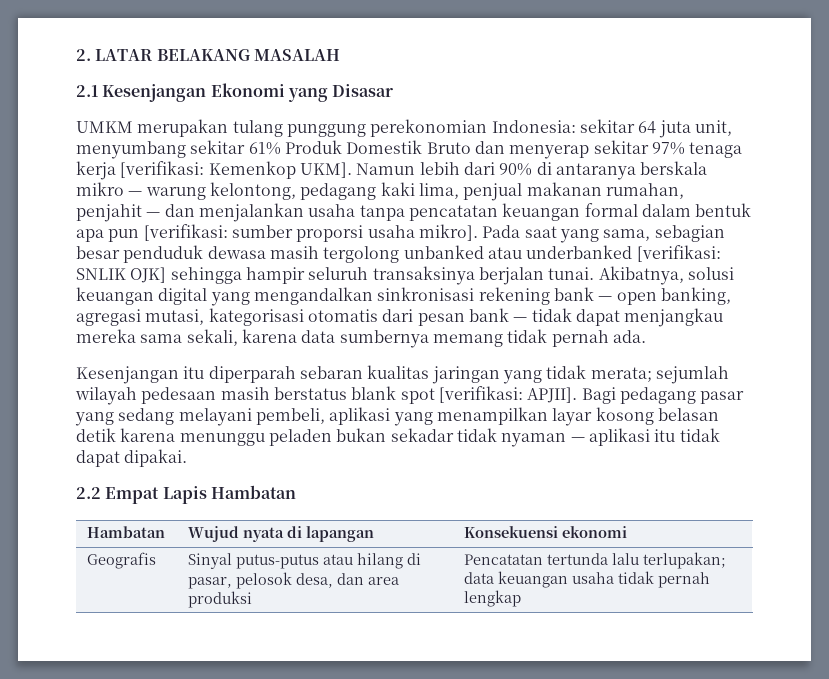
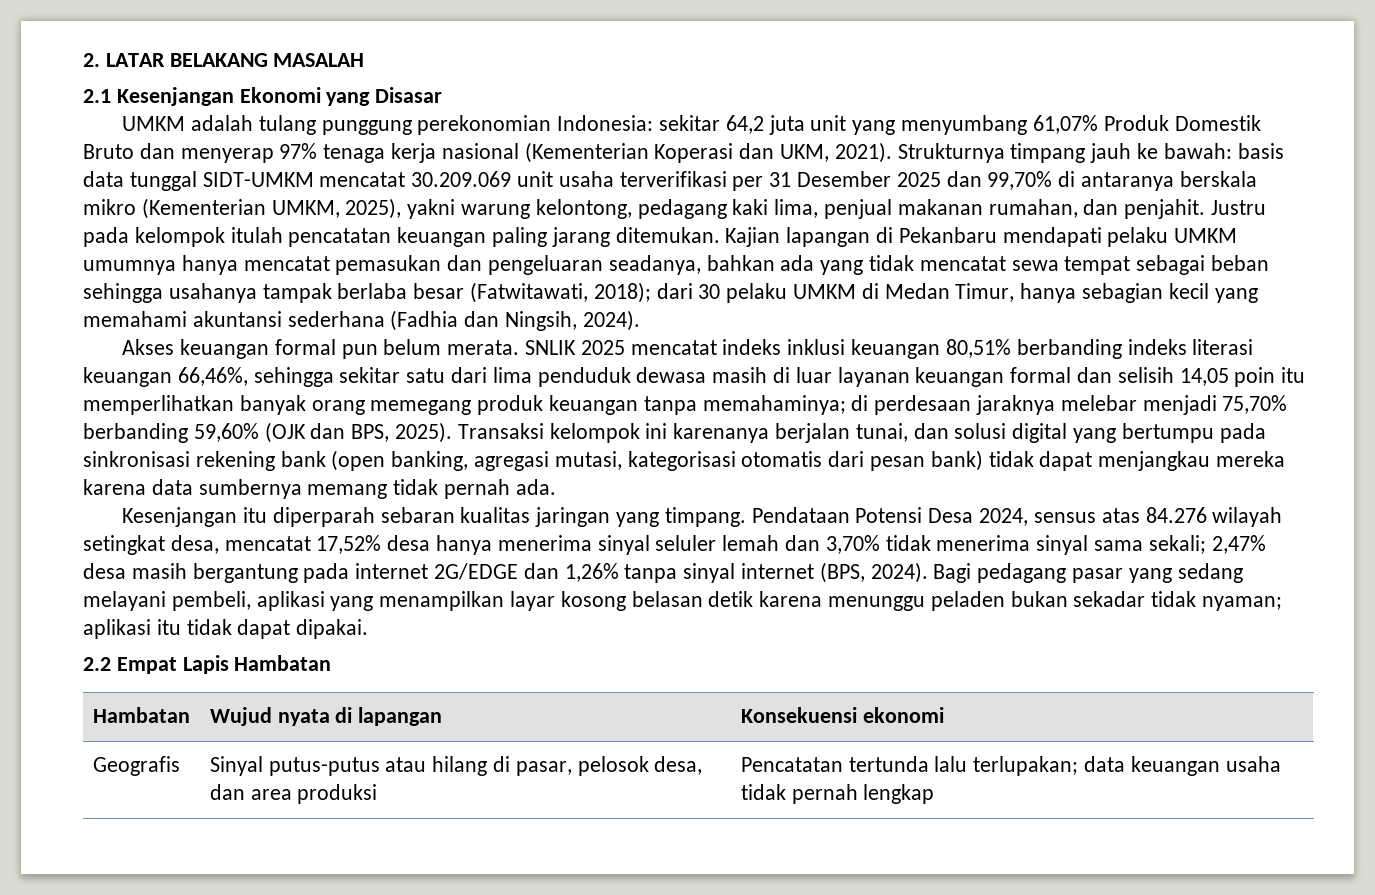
- UMKM merupakan tulang punggung perekonomian Indonesia: sekitar 64 juta unit, menyumbang sekitar 61% Produk Domestik Bruto dan menyerap sekitar 97% tenaga kerja [verifikasi: Kemenkop UKM]. Namun lebih dari 90% di antaranya berskala mikro — warung kelontong, pedagang kaki lima, penjual makanan rumahan, penjahit — dan menjalankan usaha tanpa pencatatan keuangan formal dalam bentuk apa pun [verifikasi: sumber proporsi usaha mikro]. Pada saat yang sama, sebagian besar penduduk dewasa masih tergolong unbanked atau underbanked [verifikasi: SNLIK OJK] sehingga hampir seluruh transaksinya berjalan tunai. Akibatnya, solusi keuangan digital yang mengandalkan sinkronisasi rekening bank — open banking, agregasi mutasi, kategorisasi otomatis dari pesan bank — tidak dapat menjangkau mereka sama sekali, karena data sumbernya memang tidak pernah ada.
+ UMKM adalah tulang punggung perekonomian Indonesia: sekitar 64,2 juta unit yang menyumbang 61,07% Produk Domestik Bruto dan menyerap 97% tenaga kerja nasional (Kementerian Koperasi dan UKM, 2021). Strukturnya timpang jauh ke bawah: basis data tunggal SIDT-UMKM mencatat 30.209.069 unit usaha terverifikasi per 31 Desember 2025 dan 99,70% di antaranya berskala mikro (Kementerian UMKM, 2025), yakni warung kelontong, pedagang kaki lima, penjual makanan rumahan, dan penjahit. Justru pada kelompok itulah pencatatan keuangan paling jarang ditemukan. Kajian lapangan di Pekanbaru mendapati pelaku UMKM umumnya hanya mencatat pemasukan dan pengeluaran seadanya, bahkan ada yang tidak mencatat sewa tempat sebagai beban sehingga usahanya tampak berlaba besar (Fatwitawati, 2018); dari 30 pelaku UMKM di Medan Timur, hanya sebagian kecil yang memahami akuntansi sederhana (Fadhia dan Ningsih, 2024).
+ Akses keuangan formal pun belum merata. SNLIK 2025 mencatat indeks inklusi keuangan 80,51% berbanding indeks literasi keuangan 66,46%, sehingga sekitar satu dari lima penduduk dewasa masih di luar layanan keuangan formal dan selisih 14,05 poin itu memperlihatkan banyak orang memegang produk keuangan tanpa memahaminya; di perdesaan jaraknya melebar menjadi 75,70% berbanding 59,60% (OJK dan BPS, 2025). Transaksi kelompok ini karenanya berjalan tunai, dan solusi digital yang bertumpu pada sinkronisasi rekening bank (open banking, agregasi mutasi, kategorisasi otomatis dari pesan bank) tidak dapat menjangkau mereka karena data sumbernya memang tidak pernah ada.
- Kesenjangan itu diperparah sebaran kualitas jaringan yang tidak merata; sejumlah wilayah pedesaan masih berstatus blank spot [verifikasi: APJII].
+ Kesenjangan itu diperparah sebaran kualitas jaringan yang timpang. Pendataan Potensi Desa 2024, sensus atas 84.276 wilayah setingkat desa, mencatat 17,52% desa hanya menerima sinyal seluler lemah dan 3,70% tidak menerima sinyal sama sekali; 2,47% desa masih bergantung pada internet 2G/EDGE dan 1,26% tanpa sinyal internet (BPS, 2024).
- Bagi pedagang pasar yang sedang melayani pembeli, aplikasi yang menampilkan layar kosong belasan detik karena menunggu peladen bukan sekadar tidak nyaman — aplikasi itu tidak dapat dipakai.
+ Bagi pedagang pasar yang sedang melayani pembeli, aplikasi yang menampilkan layar kosong belasan detik karena menunggu peladen bukan sekadar tidak nyaman; aplikasi itu tidak dapat dipakai.

